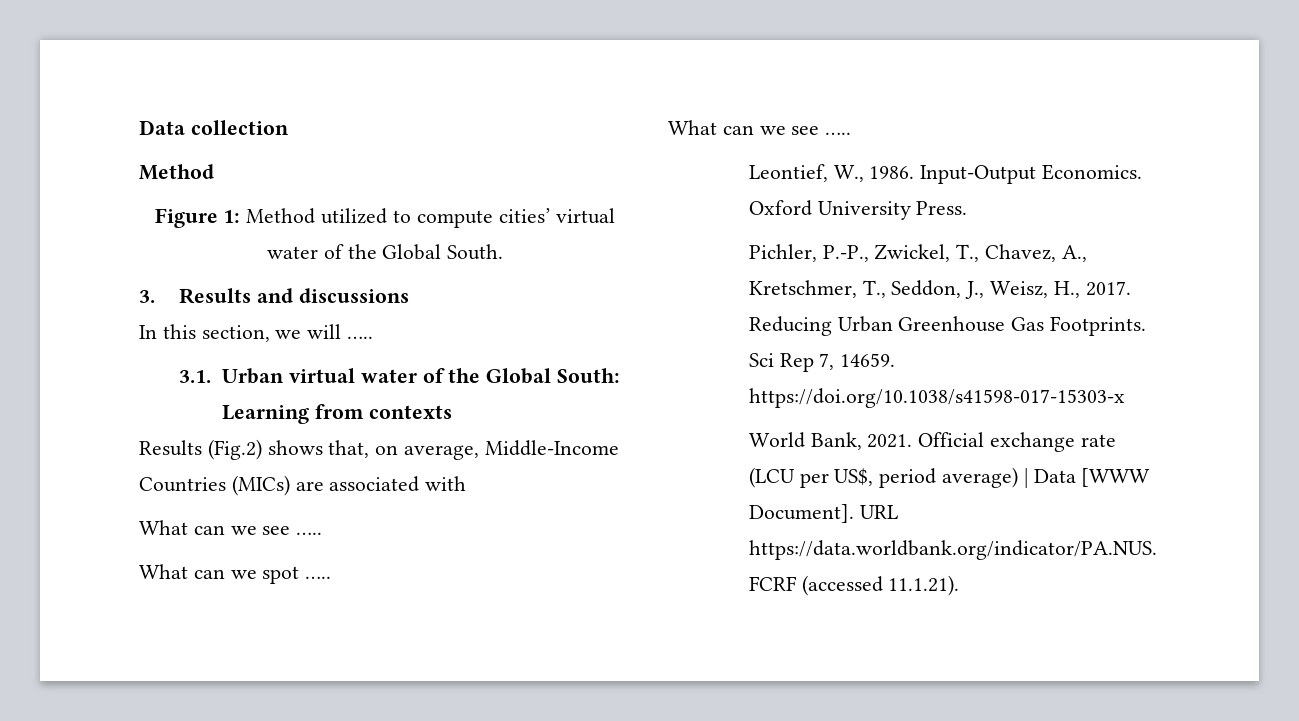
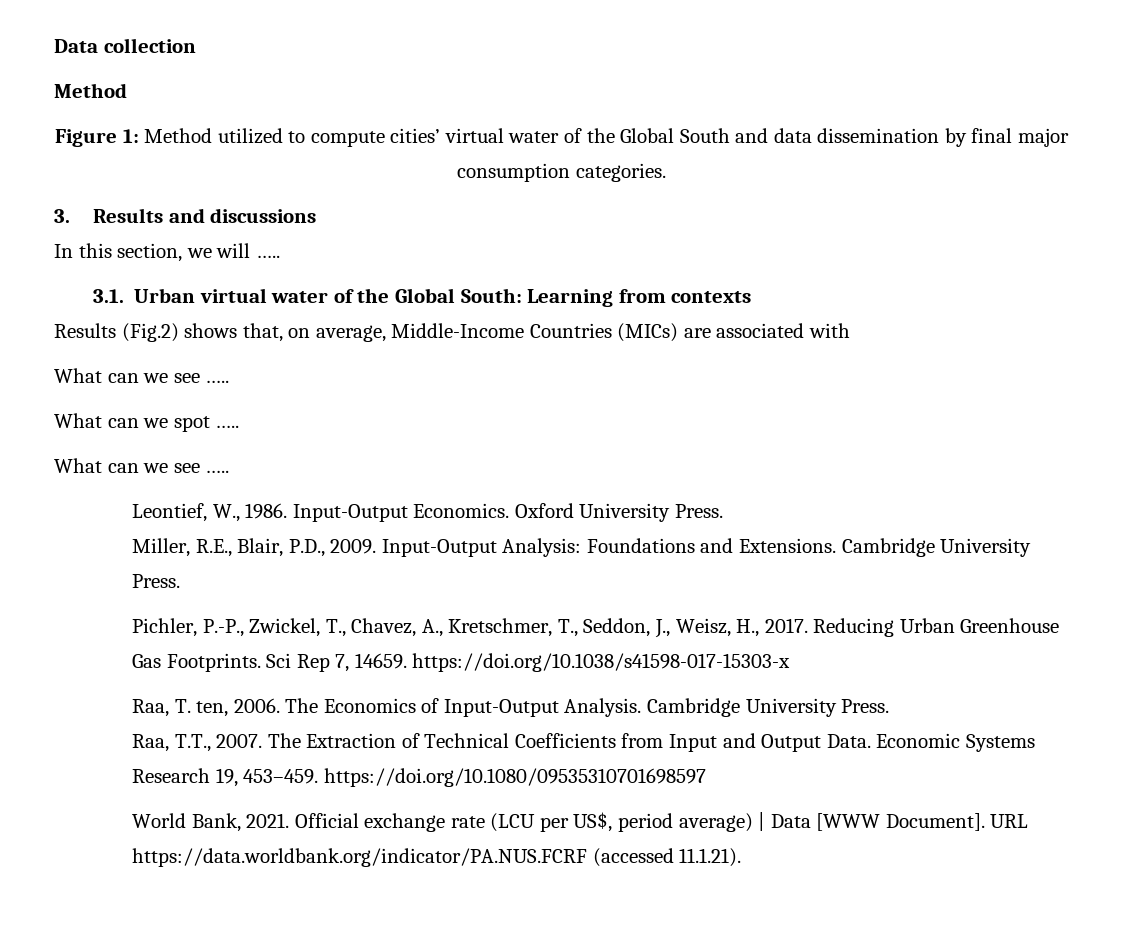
- Figure 1: Method utilized to compute cities’ virtual water of the Global South.
+ Figure 1: Method utilized to compute cities’ virtual water of the Global South and data dissemination by final major consumption categories.
+ Miller, R.E., Blair, P.D., 2009. Input-Output Analysis: Foundations and Extensions. Cambridge University Press.
+ Raa, T. ten, 2006. The Economics of Input-Output Analysis. Cambridge University Press.
+ Raa, T.T., 2007. The Extraction of Technical Coefficients from Input and Output Data. Economic Systems Research 19, 453–459. https://doi.org/10.1080/09535310701698597

